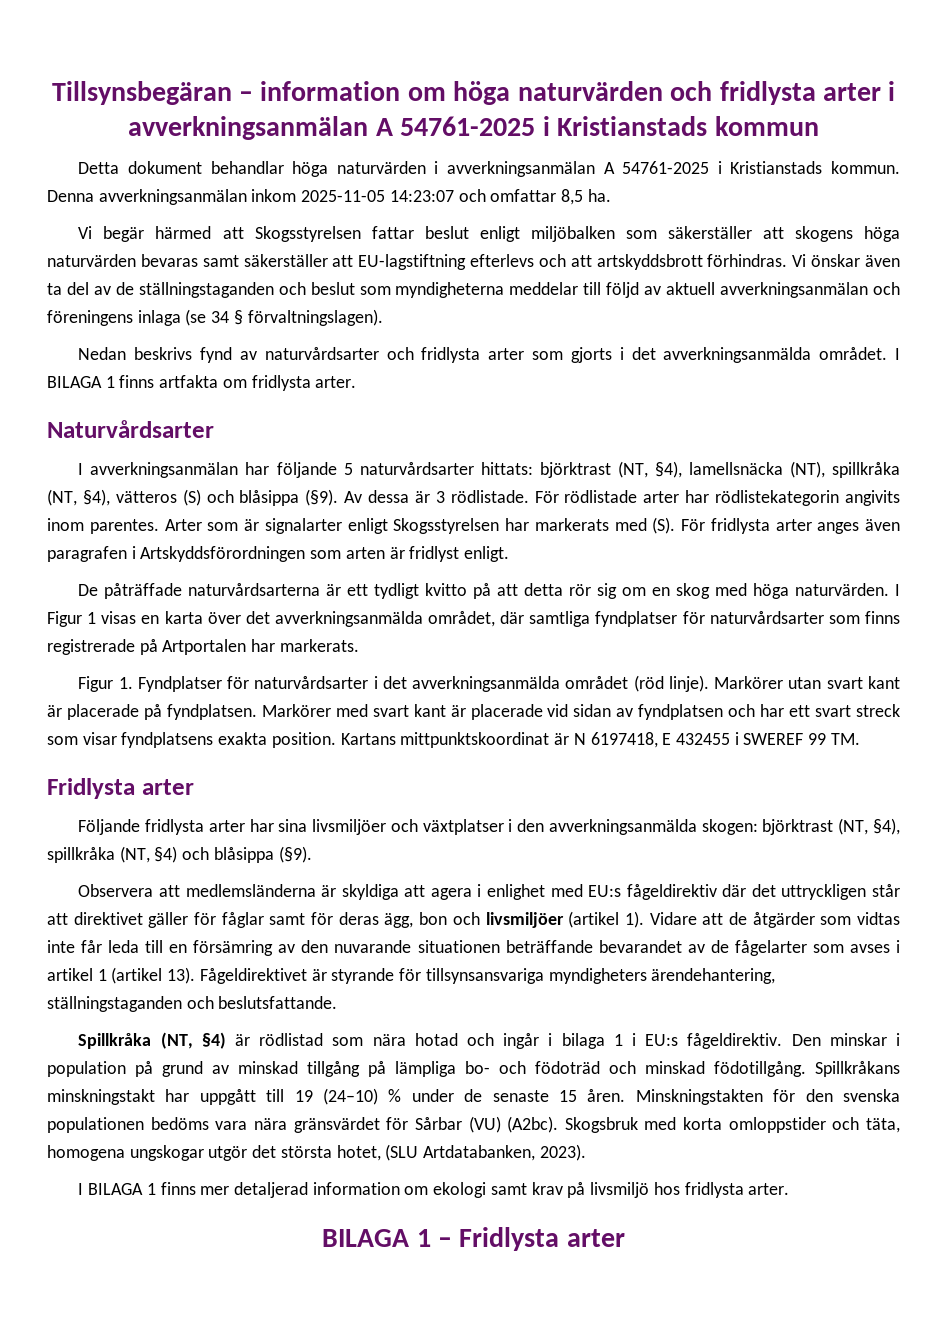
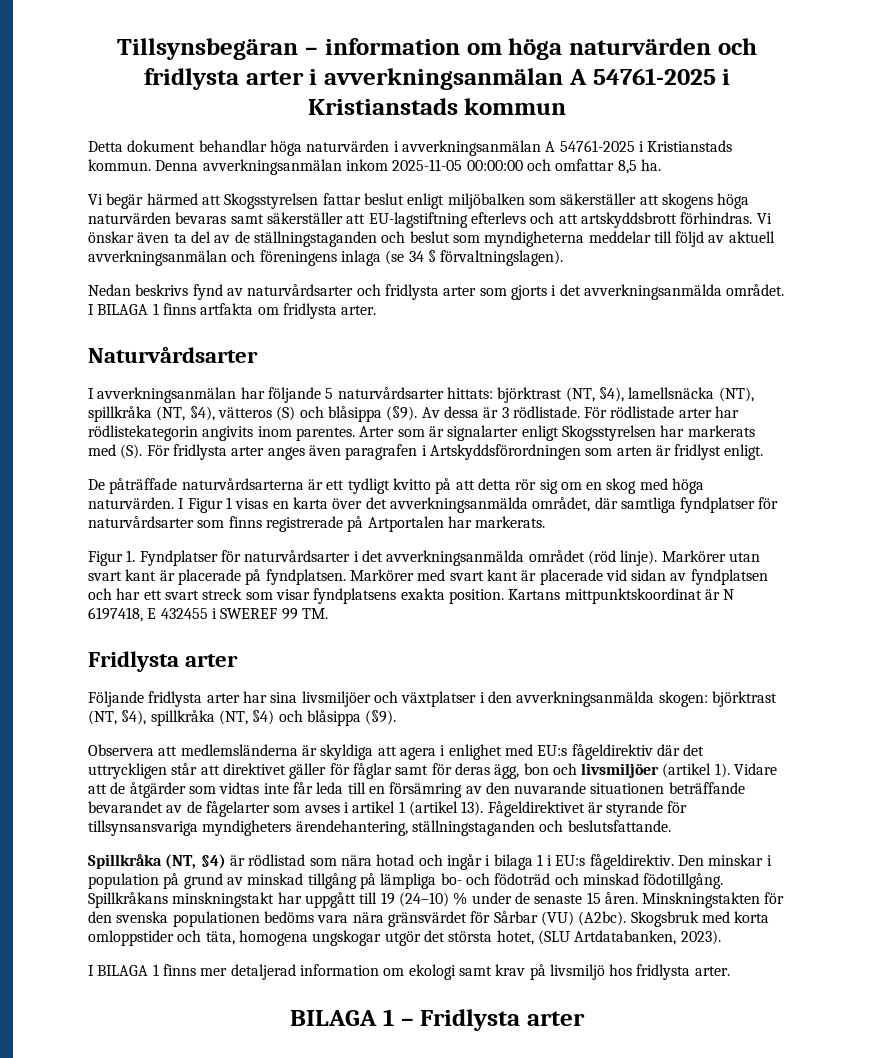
- Denna avverkningsanmälan inkom 2025-11-05 14:23:07 och omfattar 8,5 ha.
+ Denna avverkningsanmälan inkom 2025-11-05 00:00:00 och omfattar 8,5 ha.

